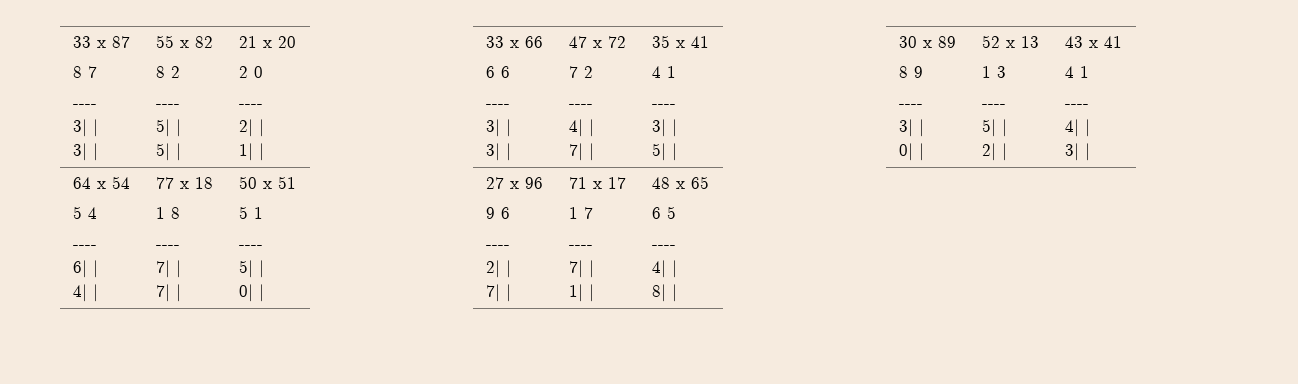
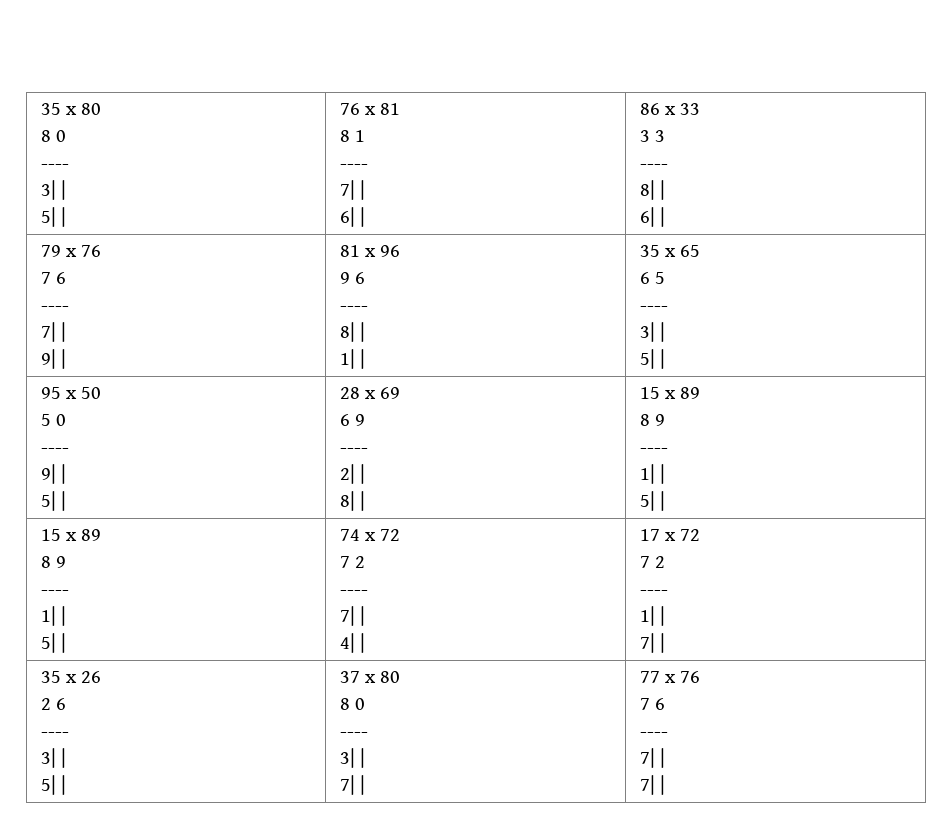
- 33 x 87
- 8 7
+ 35 x 80
+ 8 0
  ----
  3| |
- 3| | | 55 x 82
- 8 2
- ----
- 5| |
- 5| | | 21 x 20
- 2 0
- ----
- 2| |
- 1| |
- 64 x 54
- 5 4
- ----
- 6| |
- 4| | | 77 x 18
- 1 8
+ 5| | | 76 x 81
+ 8 1
  ----
  7| |
- 7| | | 50 x 51
- 5 1
+ 6| | | 86 x 33
+ 3 3
  ----
- 5| |
- 0| |
- 33 x 66
- 6 6
+ 8| |
+ 6| |
+ 79 x 76
+ 7 6
  ----
- 3| |
- 3| | | 47 x 72
- 7 2
+ 7| |
+ 9| | | 81 x 96
+ 9 6
  ----
- 4| |
- 7| | | 35 x 41
- 4 1
+ 8| |
+ 1| | | 35 x 65
+ 6 5
- 27 x 96
- 9 6
+ 95 x 50
+ 5 0
+ ----
+ 9| |
+ 5| | | 28 x 69
+ 6 9
  ----
  2| |
- 7| | | 71 x 17
- 1 7
+ 8| | | 15 x 89
+ 8 9
+ ----
+ 1| |
+ 5| |
+ 15 x 89
+ 8 9
+ ----
+ 1| |
+ 5| | | 74 x 72
+ 7 2
  ----
  7| |
- 1| | | 48 x 65
- 6 5
+ 4| | | 17 x 72
+ 7 2
  ----
- 4| |
- 8| |
- 30 x 89
- 8 9
+ 1| |
+ 7| |
+ 35 x 26
+ 2 6
  ----
  3| |
- 0| | | 52 x 13
- 1 3
+ 5| | | 37 x 80
+ 8 0
  ----
- 5| |
- 2| | | 43 x 41
- 4 1
+ 3| |
+ 7| | | 77 x 76
+ 7 6
  ----
- 4| |
- 3| |
+ 7| |
+ 7| |

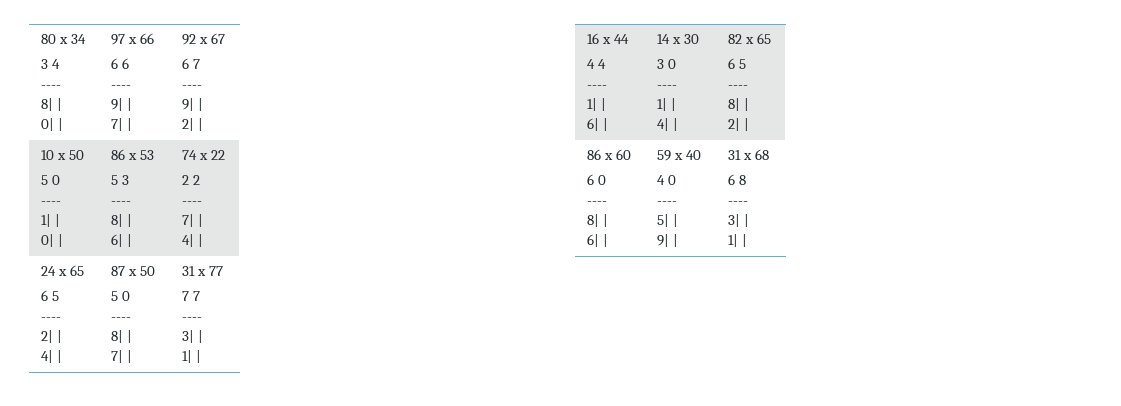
- 35 x 80
- 8 0
+ 80 x 34
+ 3 4
+ ----
+ 8| |
+ 0| | | 97 x 66
+ 6 6
+ ----
+ 9| |
+ 7| | | 92 x 67
+ 6 7
+ ----
+ 9| |
+ 2| |
+ 10 x 50
+ 5 0
+ ----
+ 1| |
+ 0| | | 86 x 53
+ 5 3
+ ----
+ 8| |
+ 6| | | 74 x 22
+ 2 2
+ ----
+ 7| |
+ 4| |
+ 24 x 65
+ 6 5
+ ----
+ 2| |
+ 4| | | 87 x 50
+ 5 0
+ ----
+ 8| |
+ 7| | | 31 x 77
+ 7 7
  ----
  3| |
- 5| | | 76 x 81
- 8 1
+ 1| |
+ 16 x 44
+ 4 4
  ----
- 7| |
- 6| | | 86 x 33
- 3 3
+ 1| |
+ 6| | | 14 x 30
+ 3 0
+ ----
+ 1| |
+ 4| | | 82 x 65
+ 6 5
  ----
  8| |
- 6| |
- 79 x 76
- 7 6
- ----
- 7| |
- 9| | | 81 x 96
- 9 6
+ 2| |
+ 86 x 60
+ 6 0
  ----
  8| |
- 1| | | 35 x 65
- 6 5
+ 6| | | 59 x 40
+ 4 0
+ ----
+ 5| |
+ 9| | | 31 x 68
+ 6 8
  ----
  3| |
- 5| |
- 95 x 50
- 5 0
- ----
- 9| |
- 5| | | 28 x 69
- 6 9
- ----
- 2| |
- 8| | | 15 x 89
- 8 9
- ----
  1| |
- 5| |
- 15 x 89
- 8 9
- ----
- 1| |
- 5| | | 74 x 72
- 7 2
- ----
- 7| |
- 4| | | 17 x 72
- 7 2
- ----
- 1| |
- 7| |
- 35 x 26
- 2 6
- ----
- 3| |
- 5| | | 37 x 80
- 8 0
- ----
- 3| |
- 7| | | 77 x 76
- 7 6
- ----
- 7| |
- 7| |

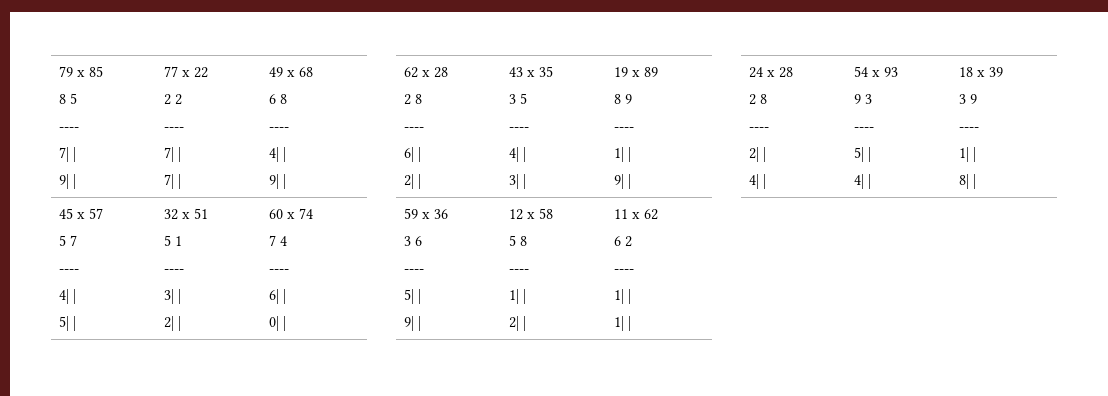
- 80 x 34
- 3 4
+ 79 x 85
+ 8 5
  ----
- 8| |
- 0| | | 97 x 66
- 6 6
- ----
- 9| |
- 7| | | 92 x 67
- 6 7
- ----
- 9| |
- 2| |
- 10 x 50
- 5 0
- ----
- 1| |
- 0| | | 86 x 53
- 5 3
- ----
- 8| |
- 6| | | 74 x 22
+ 7| |
+ 9| | | 77 x 22
  2 2
  ----
  7| |
+ 7| | | 49 x 68
+ 6 8
+ ----
  4| |
+ 9| |
+ 45 x 57
+ 5 7
+ ----
+ 4| |
+ 5| | | 32 x 51
+ 5 1
+ ----
+ 3| |
+ 2| | | 60 x 74
+ 7 4
+ ----
+ 6| |
+ 0| |
+ 62 x 28
+ 2 8
+ ----
+ 6| |
+ 2| | | 43 x 35
+ 3 5
+ ----
+ 4| |
+ 3| | | 19 x 89
+ 8 9
+ ----
+ 1| |
+ 9| |
+ 59 x 36
+ 3 6
+ ----
+ 5| |
+ 9| | | 12 x 58
+ 5 8
+ ----
+ 1| |
+ 2| | | 11 x 62
+ 6 2
+ ----
+ 1| |
+ 1| |
- 24 x 65
- 6 5
+ 24 x 28
+ 2 8
  ----
  2| |
- 4| | | 87 x 50
- 5 0
+ 4| | | 54 x 93
+ 9 3
  ----
- 8| |
- 7| | | 31 x 77
- 7 7
- ----
- 3| |
- 1| |
- 16 x 44
- 4 4
+ 5| |
+ 4| | | 18 x 39
+ 3 9
  ----
  1| |
- 6| | | 14 x 30
- 3 0
- ----
- 1| |
- 4| | | 82 x 65
- 6 5
- ----
  8| |
- 2| |
- 86 x 60
- 6 0
- ----
- 8| |
- 6| | | 59 x 40
- 4 0
- ----
- 5| |
- 9| | | 31 x 68
- 6 8
- ----
- 3| |
- 1| |

